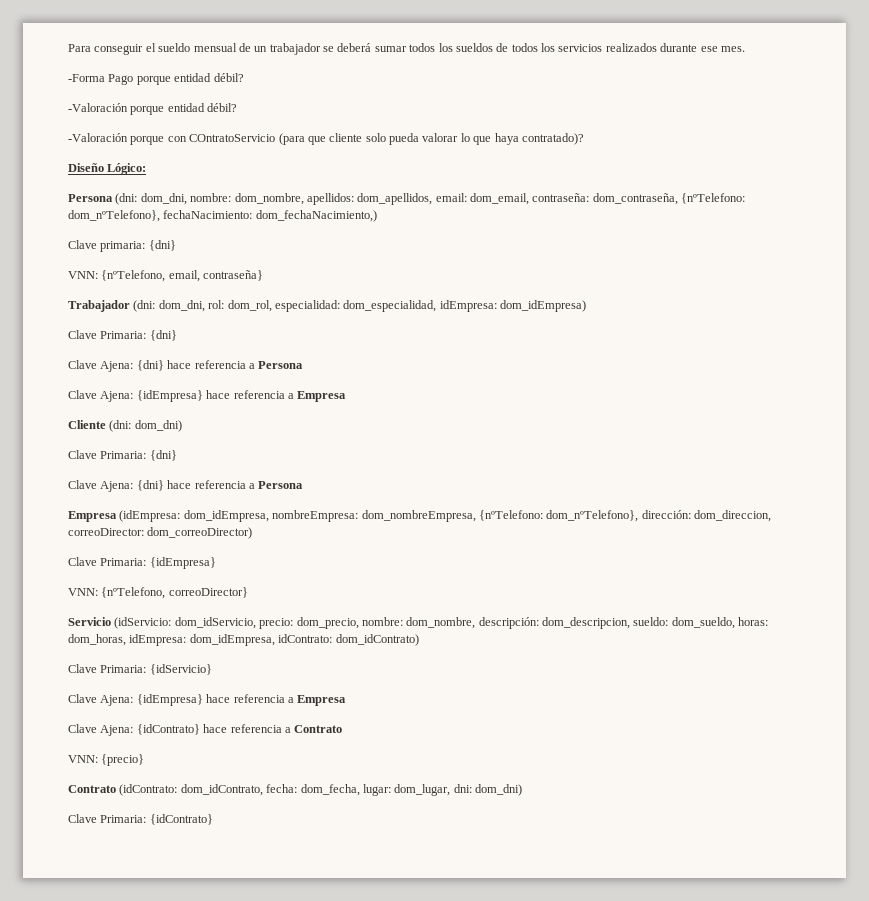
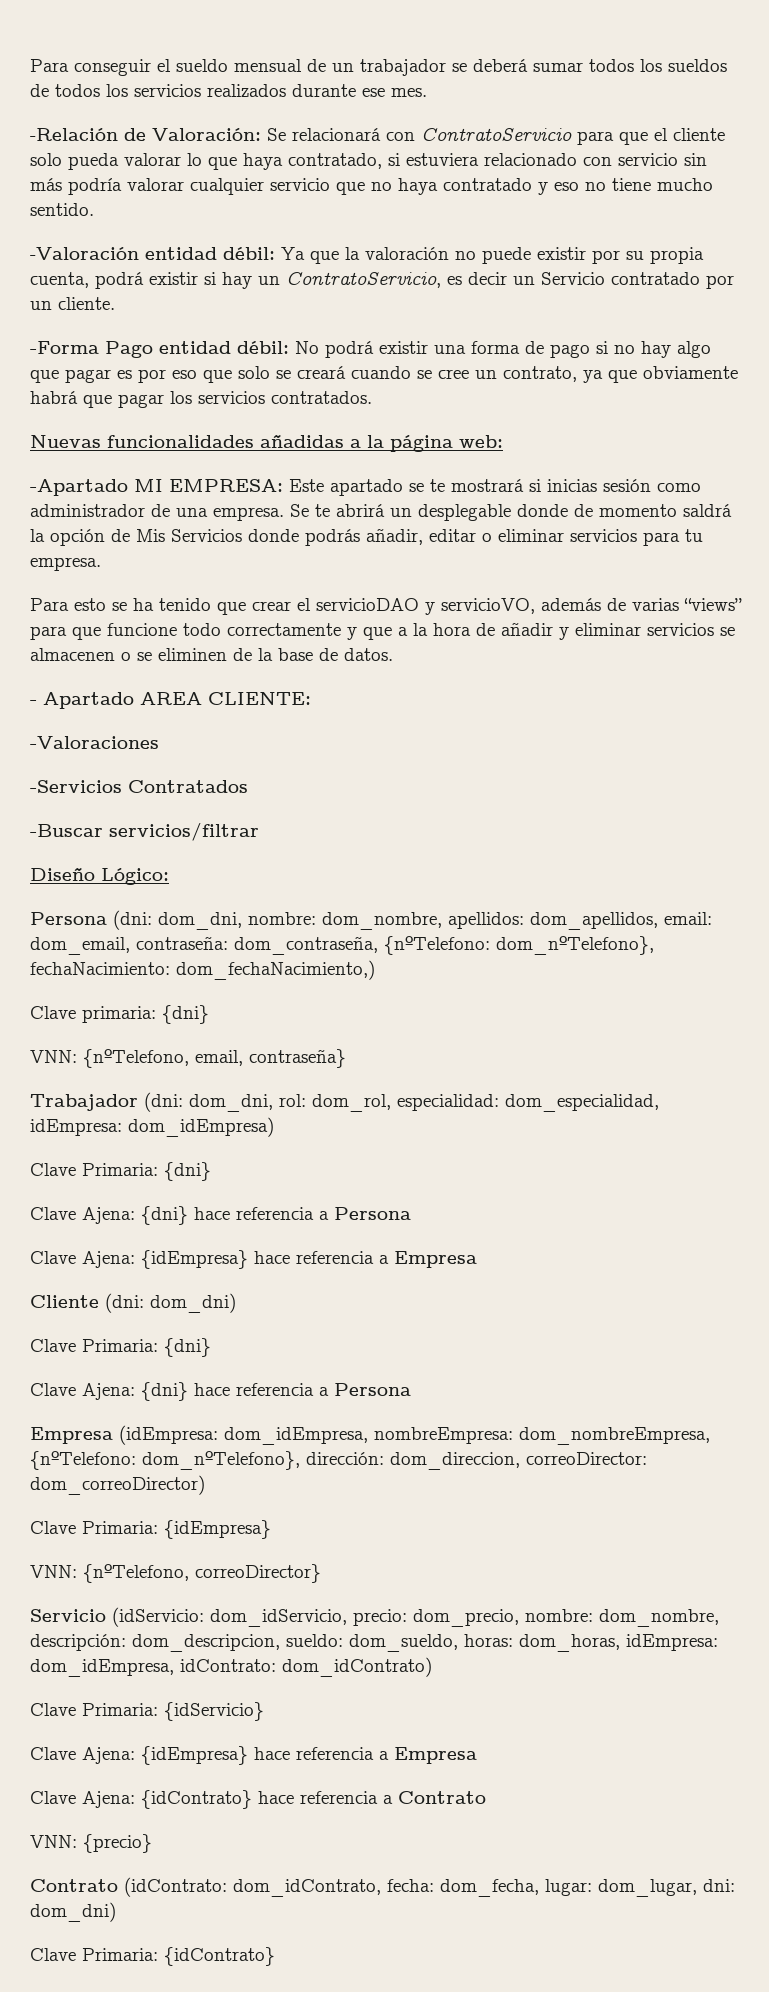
- -Forma Pago porque entidad débil?
- -Valoración porque entidad débil?
- -Valoración porque con COntratoServicio (para que cliente solo pueda valorar lo que haya contratado)?
+ -Relación de Valoración: Se relacionará con ContratoServicio para que el cliente solo pueda valorar lo que haya contratado, si estuviera relacionado con servicio sin más podría valorar cualquier servicio que no haya contratado y eso no tiene mucho sentido.
+ -Valoración entidad débil: Ya que la valoración no puede existir por su propia cuenta, podrá existir si hay un ContratoServicio, es decir un Servicio contratado por un cliente.
+ -Forma Pago entidad débil: No podrá existir una forma de pago si no hay algo que pagar es por eso que solo se creará cuando se cree un contrato, ya que obviamente habrá que pagar los servicios contratados.
+ Nuevas funcionalidades añadidas a la página web:
+ -Apartado MI EMPRESA: Este apartado se te mostrará si inicias sesión como administrador de una empresa. Se te abrirá un desplegable donde de momento saldrá la opción de Mis Servicios donde podrás añadir, editar o eliminar servicios para tu empresa.
+ Para esto se ha tenido que crear el servicioDAO y servicioVO, además de varias “views” para que funcione todo correctamente y que a la hora de añadir y eliminar servicios se almacenen o se eliminen de la base de datos.
+ - Apartado AREA CLIENTE:
+ -Valoraciones
+ -Servicios Contratados
+ -Buscar servicios/filtrar

